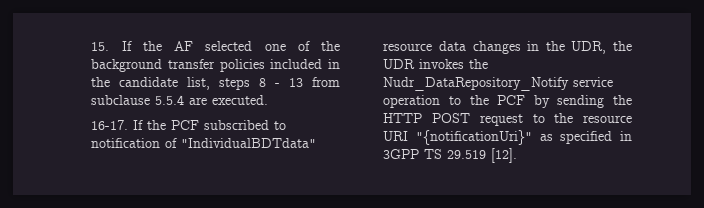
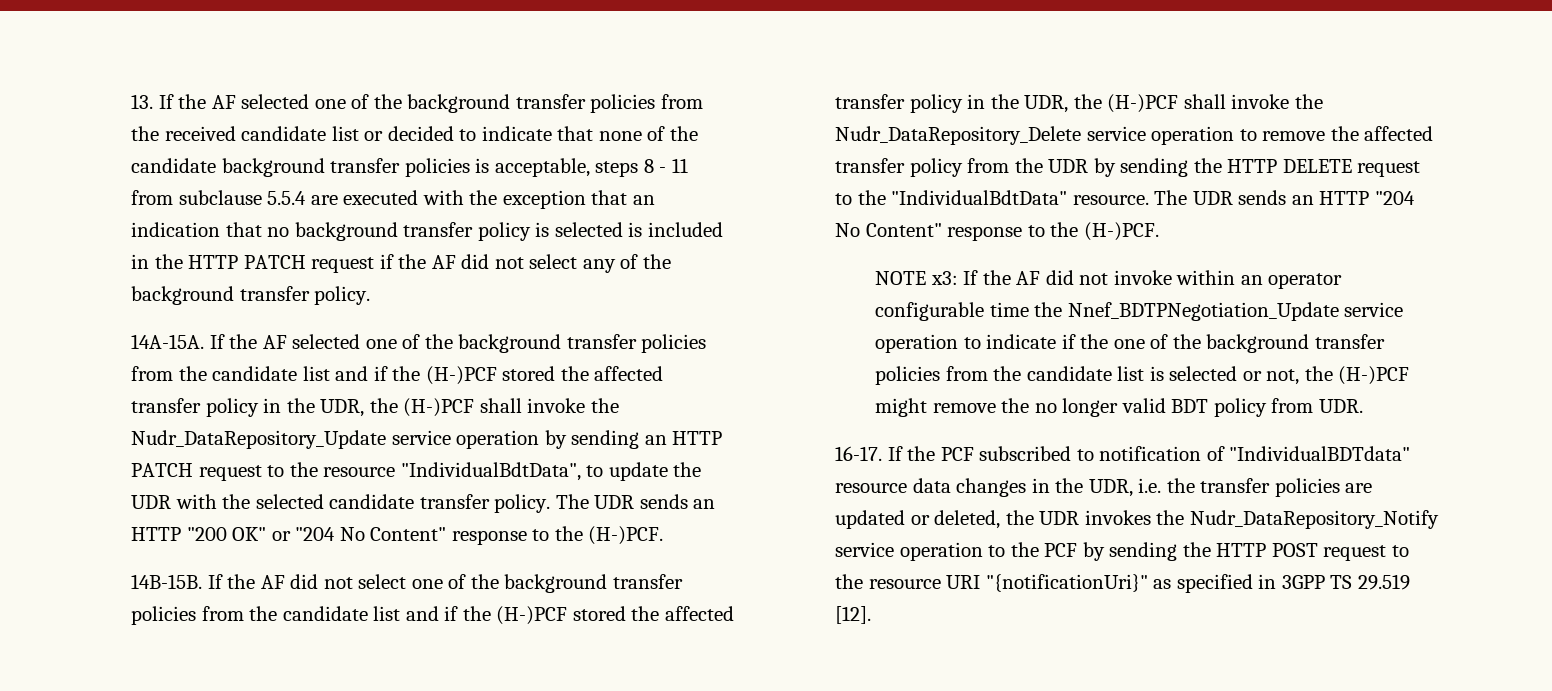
- 15. If the AF selected one of the background transfer policies included in the candidate list, steps 8 - 13 from subclause 5.5.4 are executed.
+ 13. If the AF selected one of the background transfer policies from the received candidate list or decided to indicate that none of the candidate background transfer policies is acceptable, steps 8 - 11 from subclause 5.5.4 are executed with the exception that an indication that no background transfer policy is selected is included in the HTTP PATCH request if the AF did not select any of the background transfer policy.
+ 14A-15A. If the AF selected one of the background transfer policies from the candidate list and if the (H-)PCF stored the affected transfer policy in the UDR, the (H-)PCF shall invoke the Nudr_DataRepository_Update service operation by sending an HTTP PATCH request to the resource "IndividualBdtData", to update the UDR with the selected candidate transfer policy. The UDR sends an HTTP "200 OK" or "204 No Content" response to the (H-)PCF.
+ 14B-15B. If the AF did not select one of the background transfer policies from the candidate list and if the (H-)PCF stored the affected transfer policy in the UDR, the (H-)PCF shall invoke the Nudr_DataRepository_Delete service operation to remove the affected transfer policy from the UDR by sending the HTTP DELETE request to the "IndividualBdtData" resource. The UDR sends an HTTP "204 No Content" response to the (H-)PCF.
+ NOTE x3: If the AF did not invoke within an operator configurable time the Nnef_BDTPNegotiation_Update service operation to indicate if the one of the background transfer policies from the candidate list is selected or not, the (H-)PCF might remove the no longer valid BDT policy from UDR.
- If the PCF subscribed to notification of "IndividualBDTdata" resource data changes in the UDR, the UDR invokes the Nudr_DataRepository_Notify service operation to the PCF by sending the HTTP POST request to the resource URI "{notificationUri}" as specified in 3GPP TS 29.519 [12].
+ If the PCF subscribed to notification of "IndividualBDTdata" resource data changes in the UDR, i.e. the transfer policies are updated or deleted, the UDR invokes the Nudr_DataRepository_Notify service operation to the PCF by sending the HTTP POST request to the resource URI "{notificationUri}" as specified in 3GPP TS 29.519 [12].

